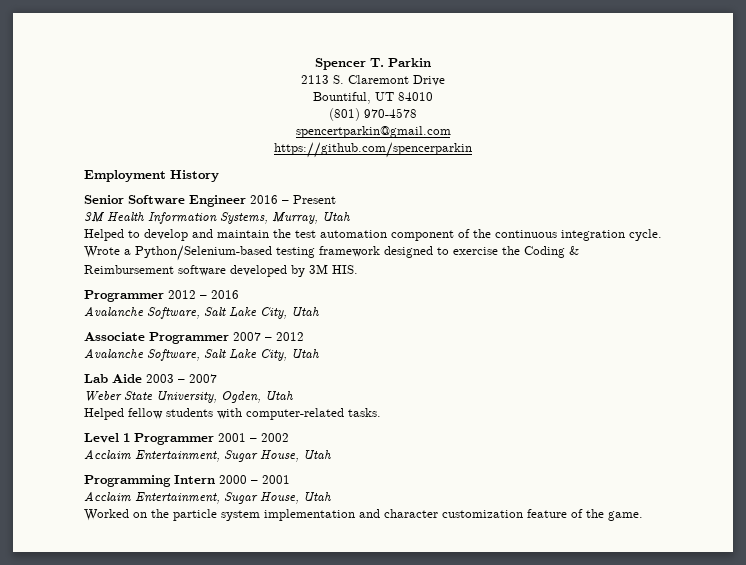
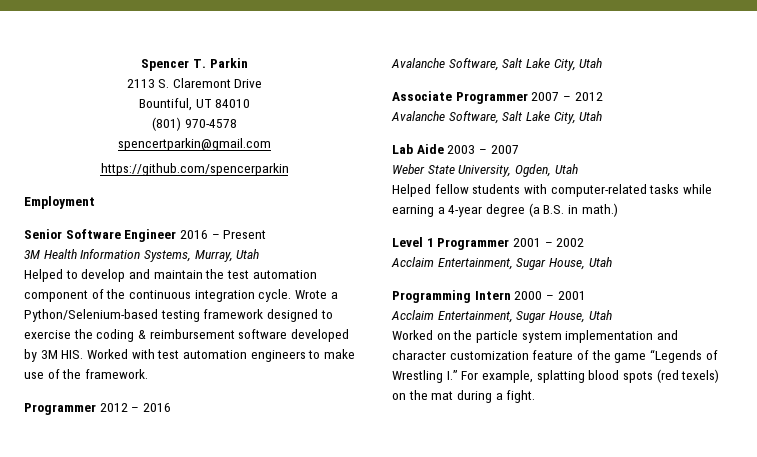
- Employment History
+ Employment
- Wrote a Python/Selenium-based testing framework designed to exercise the Coding & Reimbursement software developed by 3M HIS.
+ Wrote a Python/Selenium-based testing framework designed to exercise the coding & reimbursement software developed by 3M HIS. Worked with test automation engineers to make use of the framework.
- Helped fellow students with computer-related tasks.
+ Helped fellow students with computer-related tasks while earning a 4-year degree (a B.S. in math.)
- Worked on the particle system implementation and character customization feature of the game.
+ Worked on the particle system implementation and character customization feature of the game “Legends of Wrestling I.” For example, splatting blood spots (red texels) on the mat during a fight.

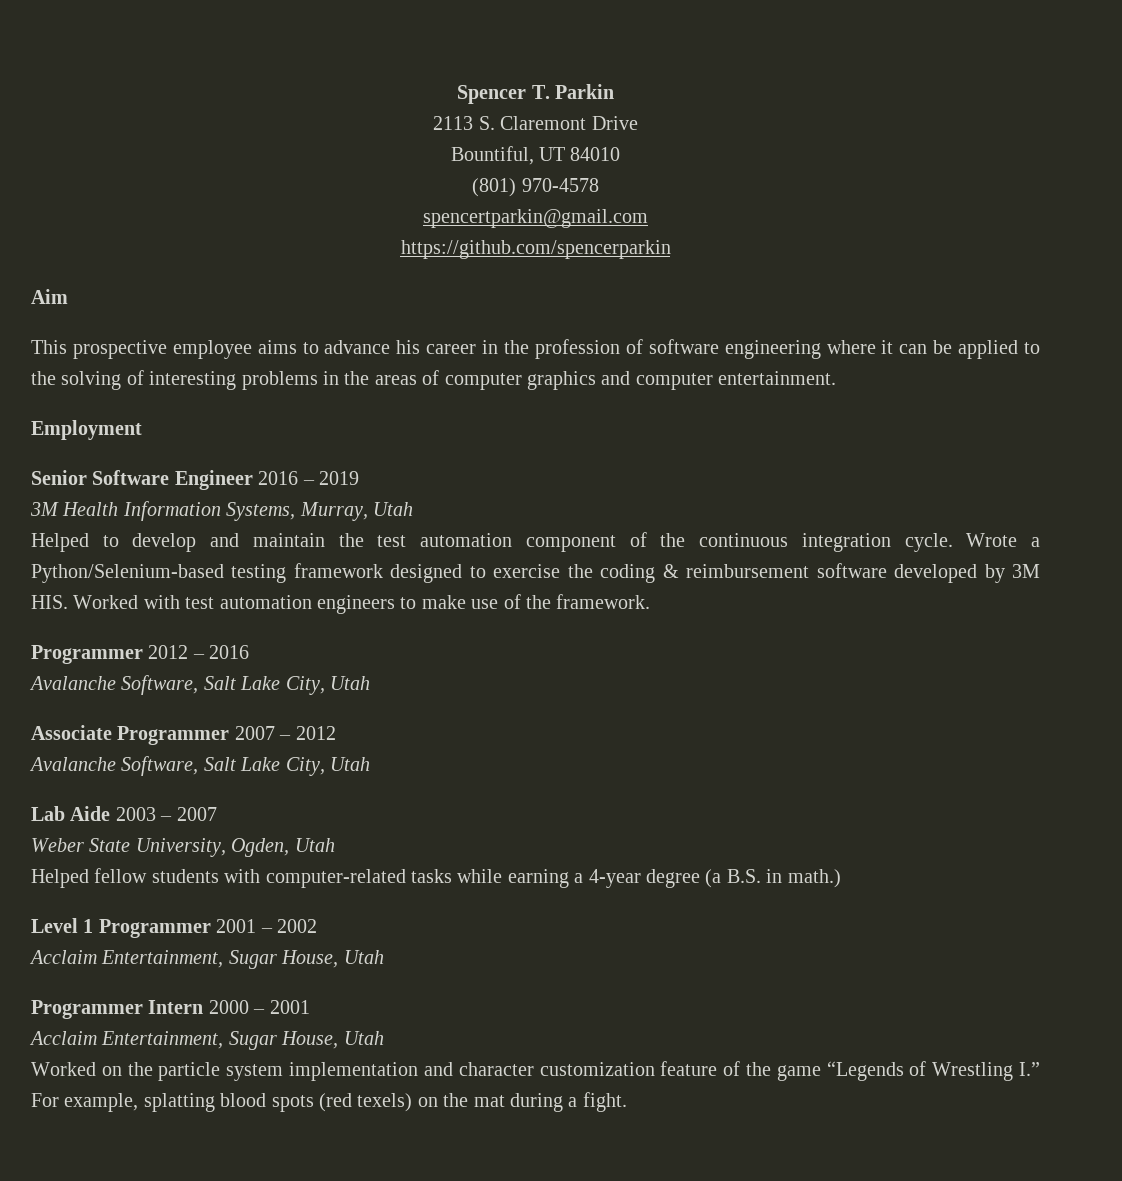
+ Aim
+ This prospective employee aims to advance his career in the profession of software engineering where it can be applied to the solving of interesting problems in the areas of computer graphics and computer entertainment.
- Senior Software Engineer 2016 – Present
+ Senior Software Engineer 2016 – 2019
- Programming Intern 2000 – 2001
+ Programmer Intern 2000 – 2001

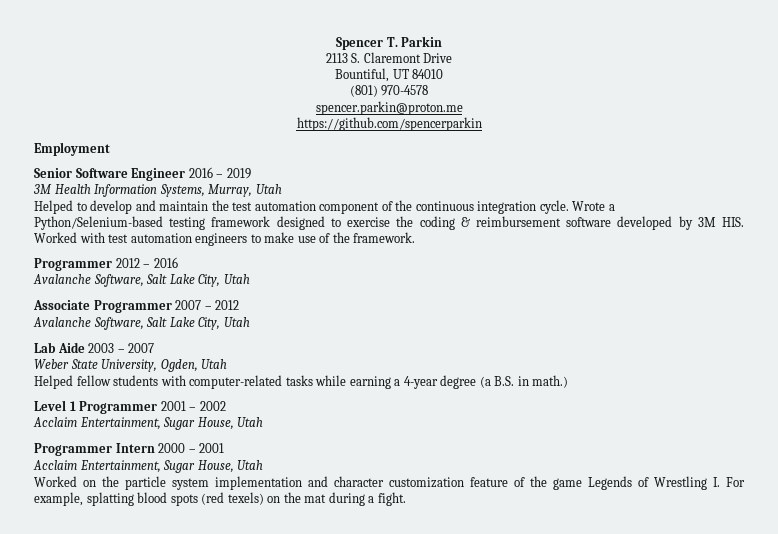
- spencertparkin@gmail.com
+ spencer.parkin@proton.me
- Aim
- This prospective employee aims to advance his career in the profession of software engineering where it can be applied to the solving of interesting problems in the areas of computer graphics and computer entertainment.
- Worked on the particle system implementation and character customization feature of the game “Legends of Wrestling I.” For example, splatting blood spots (red texels) on the mat during a fight.
+ Worked on the particle system implementation and character customization feature of the game Legends of Wrestling I. For example, splatting blood spots (red texels) on the mat during a fight.

